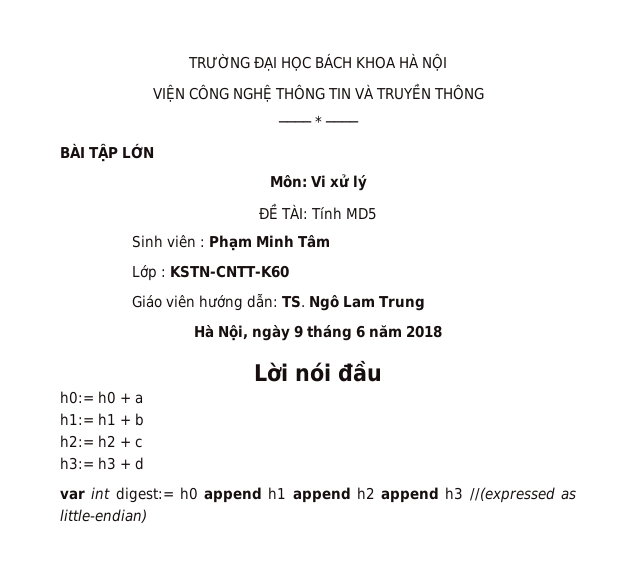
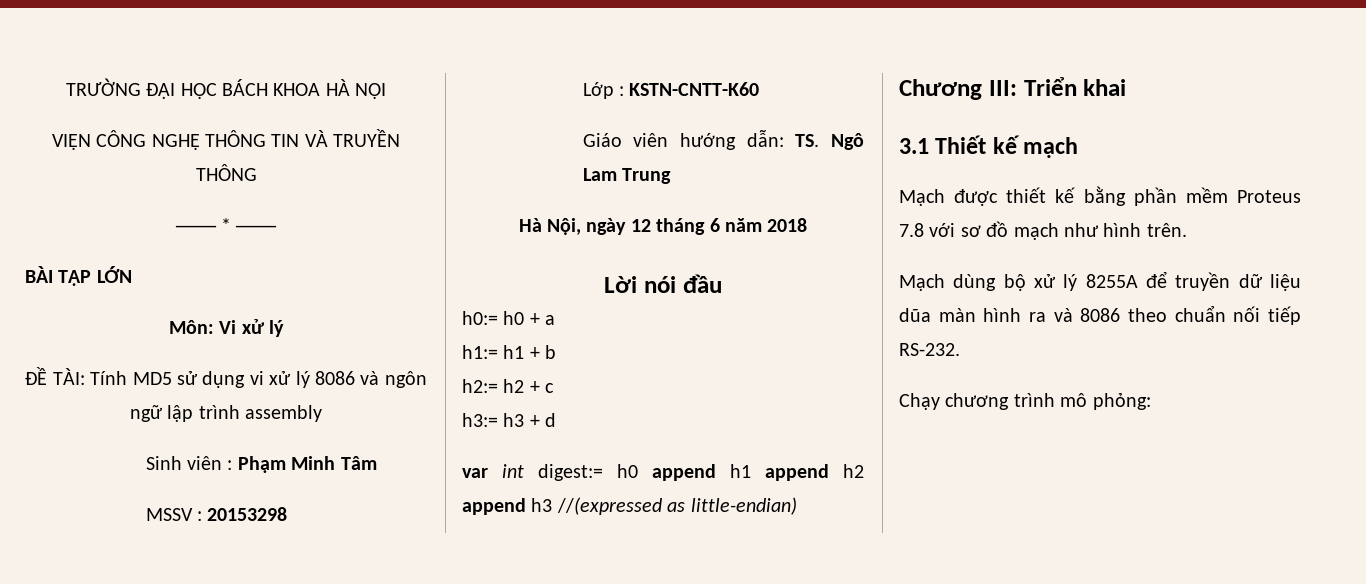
- ĐỀ TÀI: Tính MD5
+ ĐỀ TÀI: Tính MD5 sử dụng vi xử lý 8086 và ngôn ngữ lập trình assembly
+ MSSV : 20153298
- Hà Nội, ngày 9 tháng 6 năm 2018
+ Hà Nội, ngày 12 tháng 6 năm 2018
+ Chương III: Triển khai
+ 3.1 Thiết kế mạch
+ Mạch được thiết kế bằng phần mềm Proteus 7.8 với sơ đồ mạch như hình trên.
+ Mạch dùng bộ xử lý 8255A để truyền dữ liệu dũa màn hình ra và 8086 theo chuẩn nối tiếp RS-232.
+ Chạy chương trình mô phỏng:

